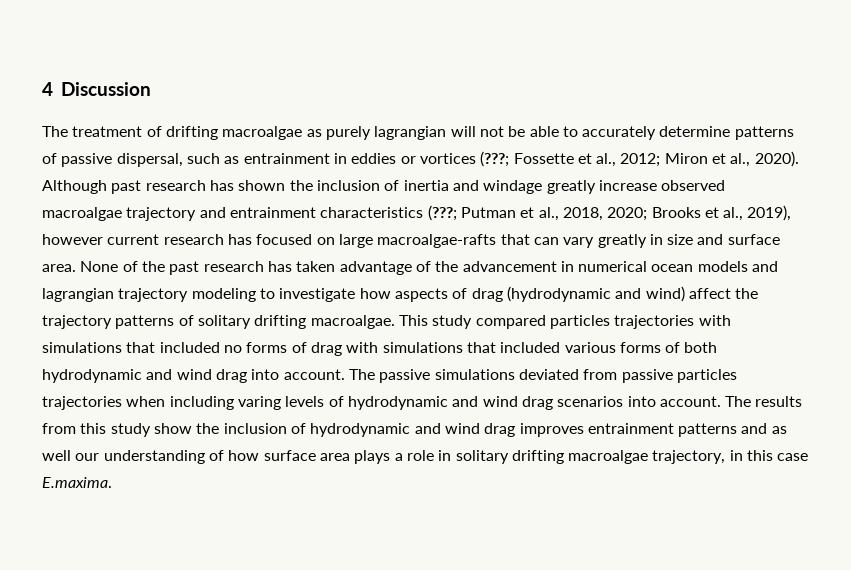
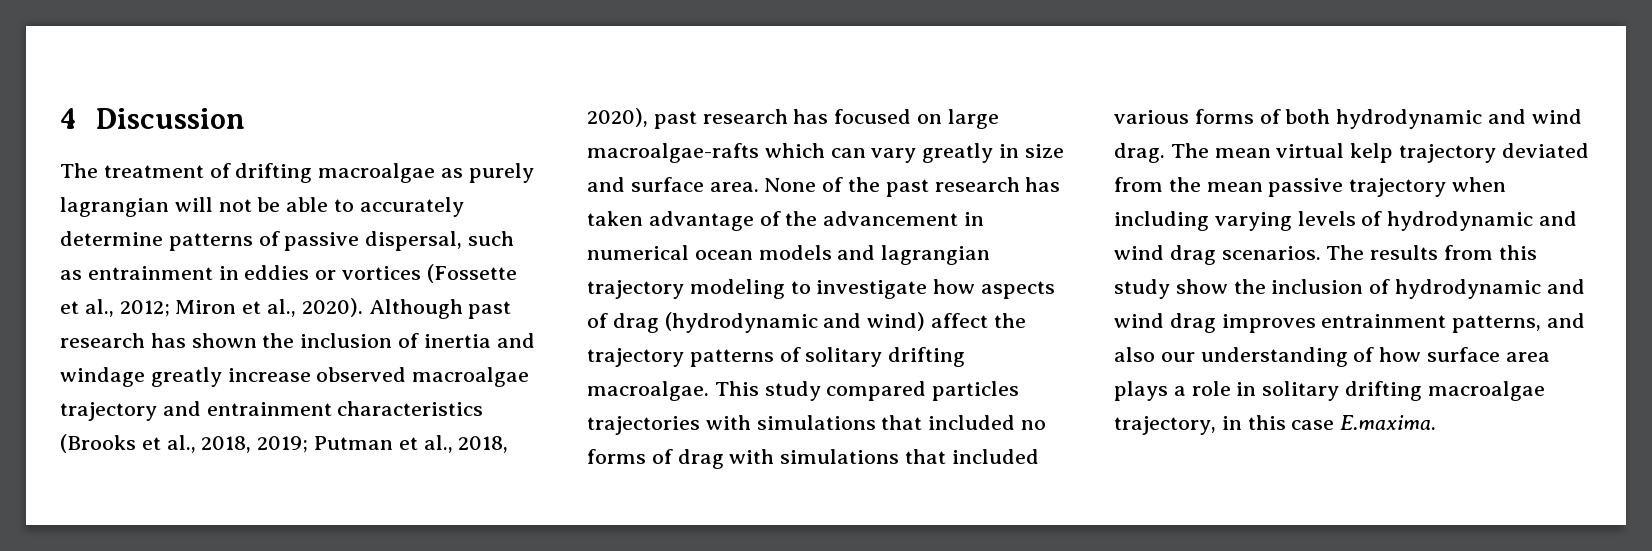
- The treatment of drifting macroalgae as purely lagrangian will not be able to accurately determine patterns of passive dispersal, such as entrainment in eddies or vortices (???; Fossette et al., 2012; Miron et al., 2020).
+ The treatment of drifting macroalgae as purely lagrangian will not be able to accurately determine patterns of passive dispersal, such as entrainment in eddies or vortices (Fossette et al., 2012; Miron et al., 2020).
- Although past research has shown the inclusion of inertia and windage greatly increase observed macroalgae trajectory and entrainment characteristics (???; Putman et al., 2018, 2020; Brooks et al., 2019), however current research has focused on large macroalgae-rafts that can vary greatly in size and surface area.
+ Although past research has shown the inclusion of inertia and windage greatly increase observed macroalgae trajectory and entrainment characteristics (Brooks et al., 2018, 2019; Putman et al., 2018, 2020), past research has focused on large macroalgae-rafts which can vary greatly in size and surface area.
- This study compared particles trajectories with simulations that included no forms of drag with simulations that included various forms of both hydrodynamic and wind drag into account. The passive simulations deviated from passive particles trajectories when including varing levels of hydrodynamic and wind drag scenarios into account.
+ This study compared particles trajectories with simulations that included no forms of drag with simulations that included various forms of both hydrodynamic and wind drag. The mean virtual kelp trajectory deviated from the mean passive trajectory when including varying levels of hydrodynamic and wind drag scenarios.
- The results from this study show the inclusion of hydrodynamic and wind drag improves entrainment patterns and as well our understanding of how surface area plays a role in solitary drifting macroalgae trajectory, in this case E.maxima.
+ The results from this study show the inclusion of hydrodynamic and wind drag improves entrainment patterns, and also our understanding of how surface area plays a role in solitary drifting macroalgae trajectory, in this case E.maxima.

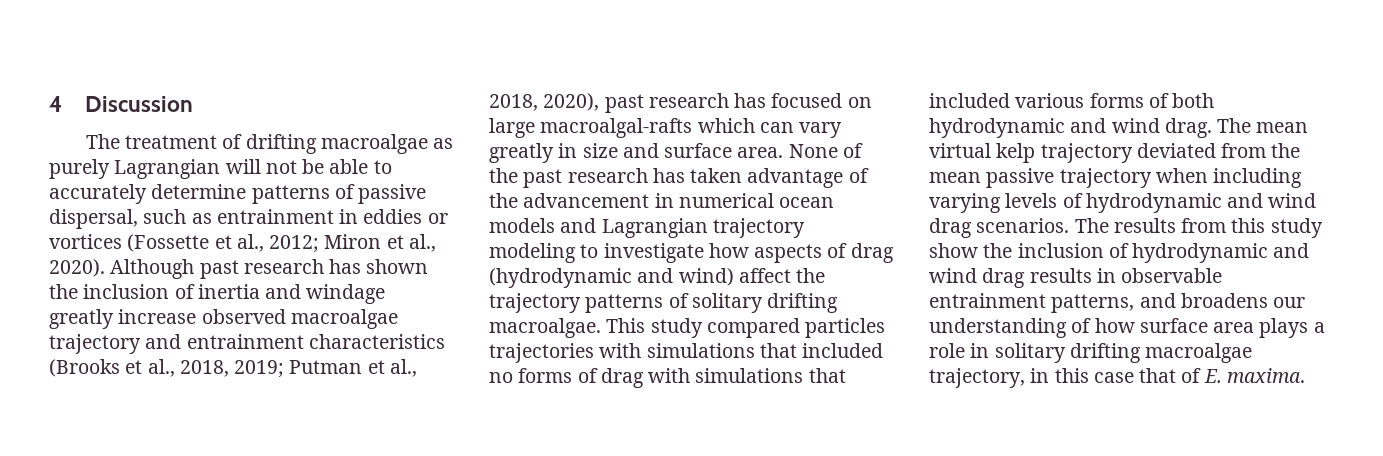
- The treatment of drifting macroalgae as purely lagrangian will not be able to accurately determine patterns of passive dispersal, such as entrainment in eddies or vortices (Fossette et al., 2012; Miron et al., 2020).
+ The treatment of drifting macroalgae as purely Lagrangian will not be able to accurately determine patterns of passive dispersal, such as entrainment in eddies or vortices (Fossette et al., 2012; Miron et al., 2020).
- Although past research has shown the inclusion of inertia and windage greatly increase observed macroalgae trajectory and entrainment characteristics (Brooks et al., 2018, 2019; Putman et al., 2018, 2020), past research has focused on large macroalgae-rafts which can vary greatly in size and surface area.
+ Although past research has shown the inclusion of inertia and windage greatly increase observed macroalgae trajectory and entrainment characteristics (Brooks et al., 2018, 2019; Putman et al., 2018, 2020), past research has focused on large macroalgal-rafts which can vary greatly in size and surface area.
- None of the past research has taken advantage of the advancement in numerical ocean models and lagrangian trajectory modeling to investigate how aspects of drag (hydrodynamic and wind) affect the trajectory patterns of solitary drifting macroalgae.
+ None of the past research has taken advantage of the advancement in numerical ocean models and Lagrangian trajectory modeling to investigate how aspects of drag (hydrodynamic and wind) affect the trajectory patterns of solitary drifting macroalgae.
- The results from this study show the inclusion of hydrodynamic and wind drag improves entrainment patterns, and also our understanding of how surface area plays a role in solitary drifting macroalgae trajectory, in this case E.maxima.
+ The results from this study show the inclusion of hydrodynamic and wind drag results in observable entrainment patterns, and broadens our understanding of how surface area plays a role in solitary drifting macroalgae trajectory, in this case that of E. maxima.

